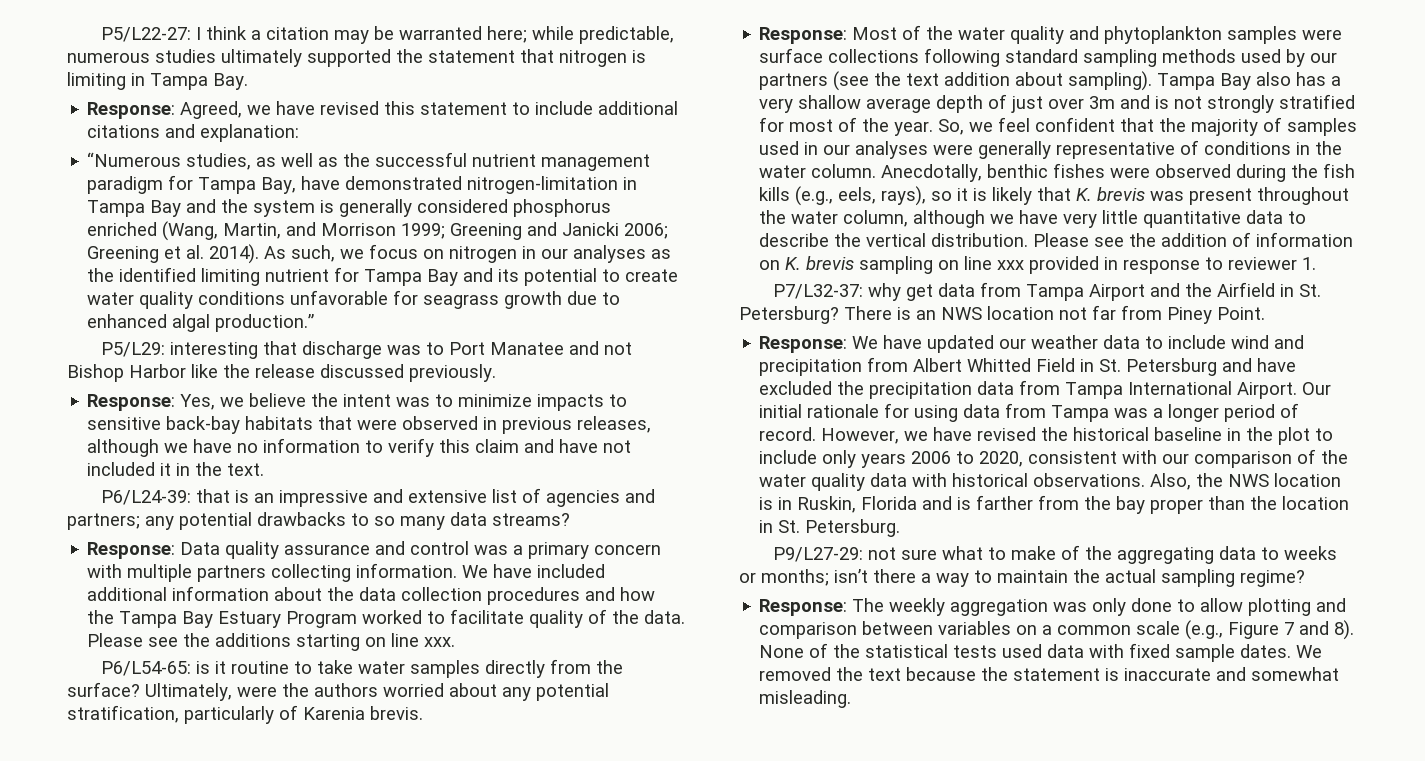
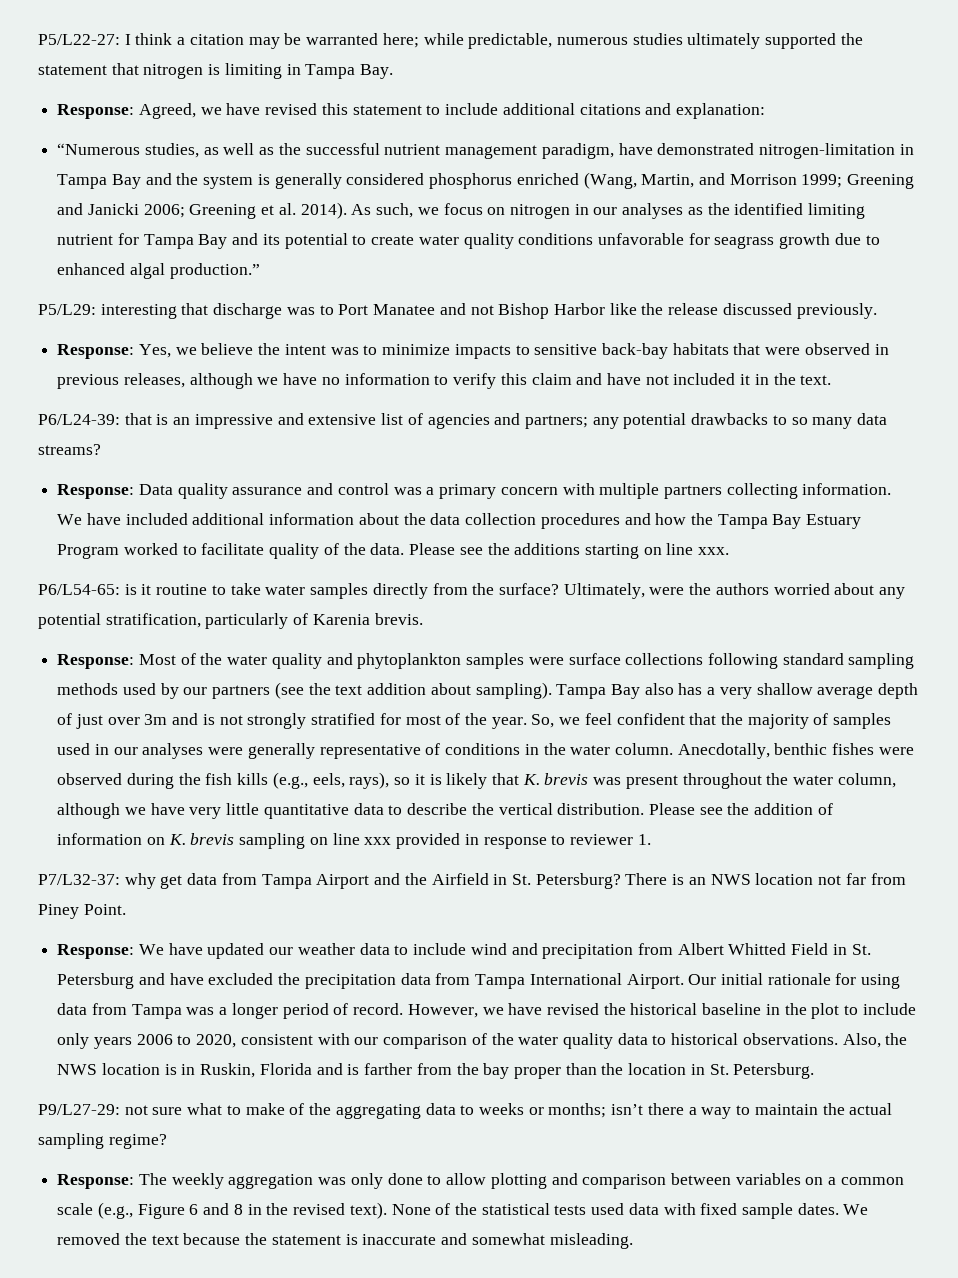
- “Numerous studies, as well as the successful nutrient management paradigm for Tampa Bay, have demonstrated nitrogen-limitation in Tampa Bay and the system is generally considered phosphorus enriched (Wang, Martin, and Morrison 1999; Greening and Janicki 2006; Greening et al. 2014).
+ “Numerous studies, as well as the successful nutrient management paradigm, have demonstrated nitrogen-limitation in Tampa Bay and the system is generally considered phosphorus enriched (Wang, Martin, and Morrison 1999; Greening and Janicki 2006; Greening et al. 2014).
- However, we have revised the historical baseline in the plot to include only years 2006 to 2020, consistent with our comparison of the water quality data with historical observations.
+ However, we have revised the historical baseline in the plot to include only years 2006 to 2020, consistent with our comparison of the water quality data to historical observations.
- Response: The weekly aggregation was only done to allow plotting and comparison between variables on a common scale (e.g., Figure 7 and 8).
+ Response: The weekly aggregation was only done to allow plotting and comparison between variables on a common scale (e.g., Figure 6 and 8 in the revised text).

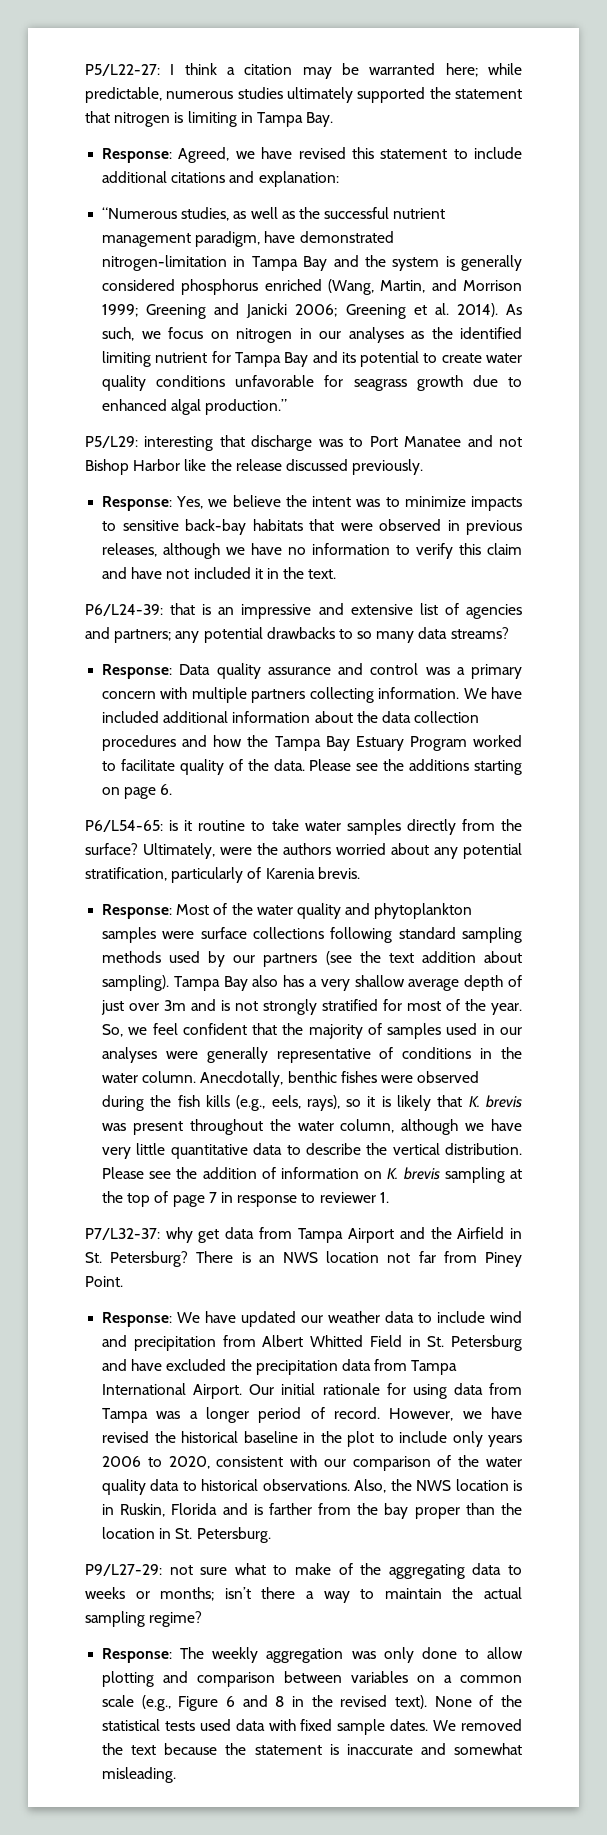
- Please see the additions starting on line xxx.
+ Please see the additions starting on page 6.
- Please see the addition of information on K. brevis sampling on line xxx provided in response to reviewer 1.
+ Please see the addition of information on K. brevis sampling at the top of page 7 in response to reviewer 1.

